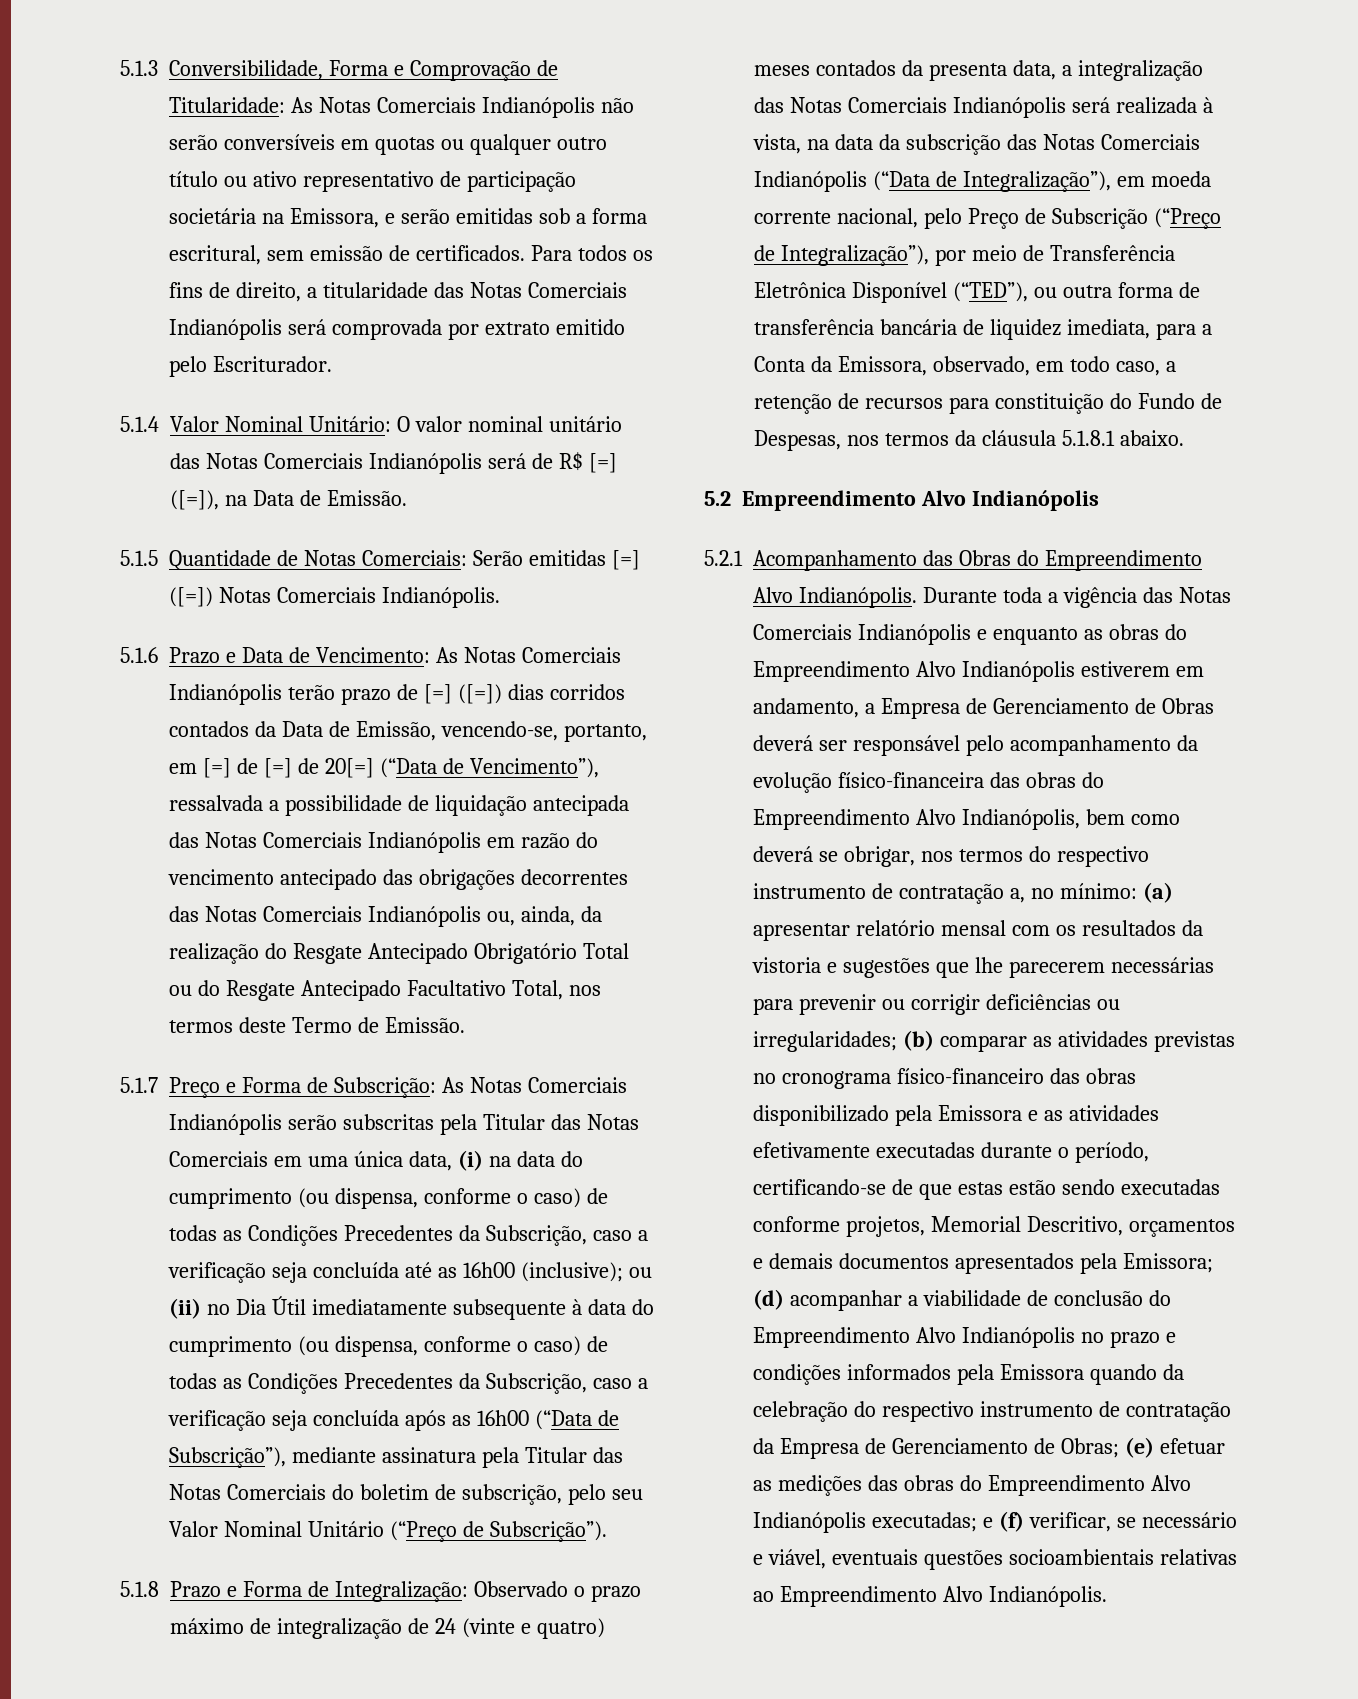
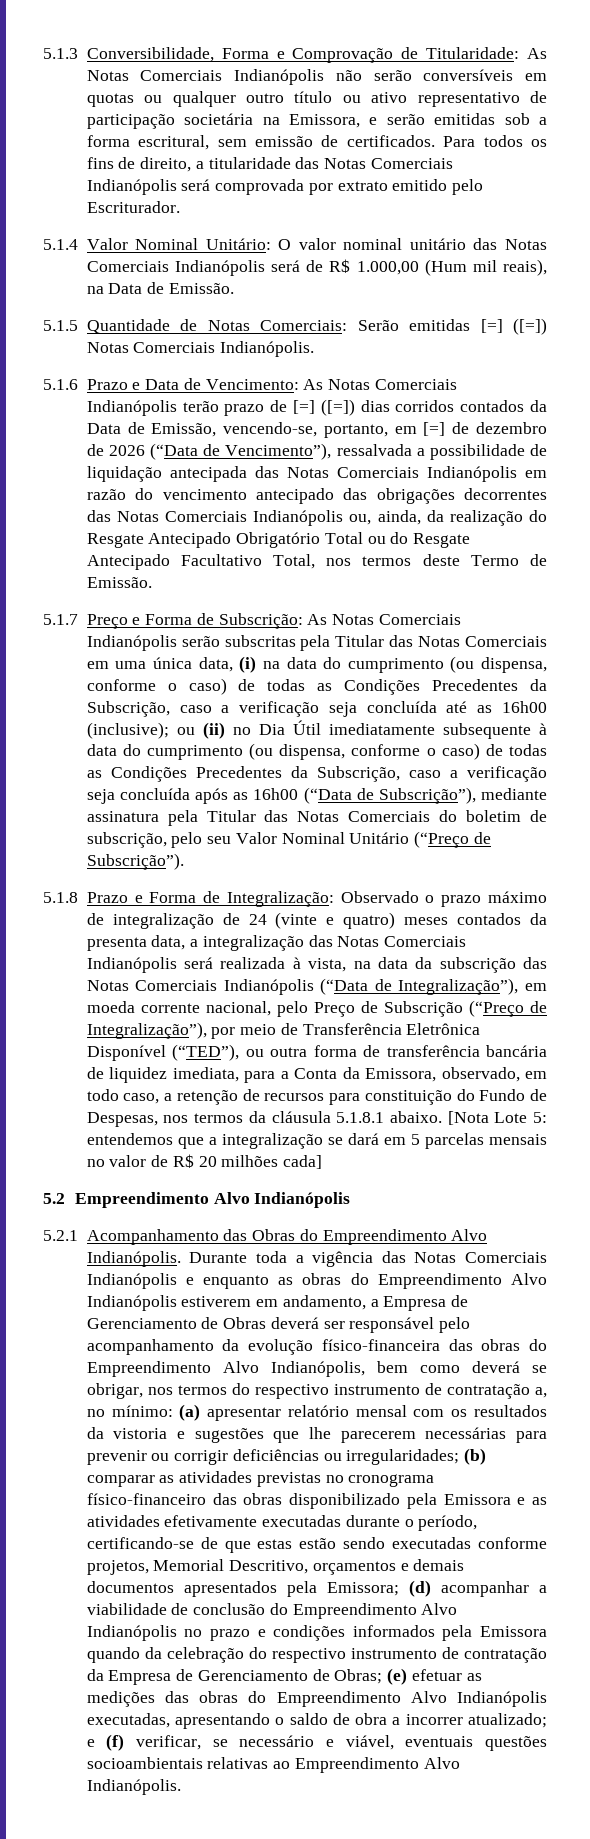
- 5.1.4 Valor Nominal Unitário: O valor nominal unitário das Notas Comerciais Indianópolis será de R$ [=] ([=]), na Data de Emissão.
+ 5.1.4 Valor Nominal Unitário: O valor nominal unitário das Notas Comerciais Indianópolis será de R$ 1.000,00 (Hum mil reais), na Data de Emissão.
- As Notas Comerciais Indianópolis terão prazo de [=] ([=]) dias corridos contados da Data de Emissão, vencendo-se, portanto, em [=] de [=] de 20[=] (“Data de Vencimento”), ressalvada a possibilidade de liquidação antecipada das Notas Comerciais Indianópolis em razão do vencimento antecipado das obrigações decorrentes das Notas Comerciais Indianópolis ou, ainda, da realização do Resgate Antecipado Obrigatório Total ou do Resgate Antecipado Facultativo Total, nos termos deste Termo de Emissão.
+ As Notas Comerciais Indianópolis terão prazo de [=] ([=]) dias corridos contados da Data de Emissão, vencendo-se, portanto, em [=] de dezembro de 2026 (“Data de Vencimento”), ressalvada a possibilidade de liquidação antecipada das Notas Comerciais Indianópolis em razão do vencimento antecipado das obrigações decorrentes das Notas Comerciais Indianópolis ou, ainda, da realização do Resgate Antecipado Obrigatório Total ou do Resgate Antecipado Facultativo Total, nos termos deste Termo de Emissão.
+ [Nota Lote 5: entendemos que a integralização se dará em 5 parcelas mensais no valor de R$ 20 milhões cada]
- (e) efetuar as medições das obras do Empreendimento Alvo Indianópolis executadas;
+ (e) efetuar as medições das obras do Empreendimento Alvo Indianópolis executadas, apresentando o saldo de obra a incorrer atualizado;

